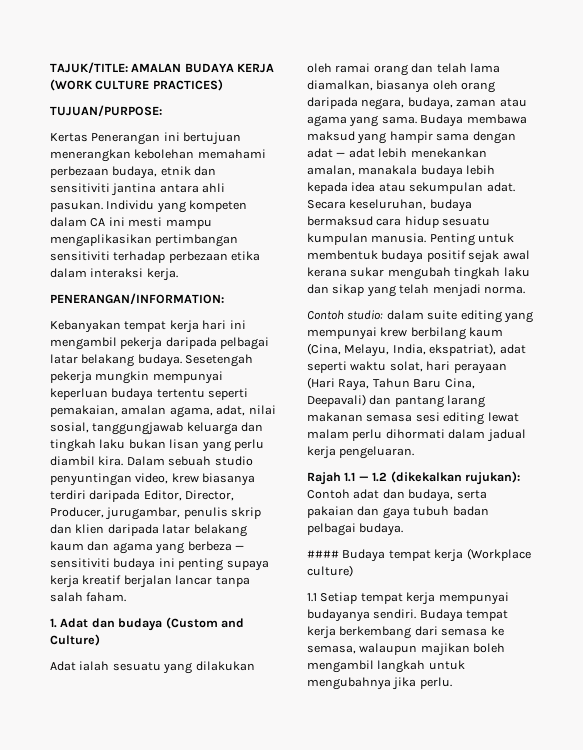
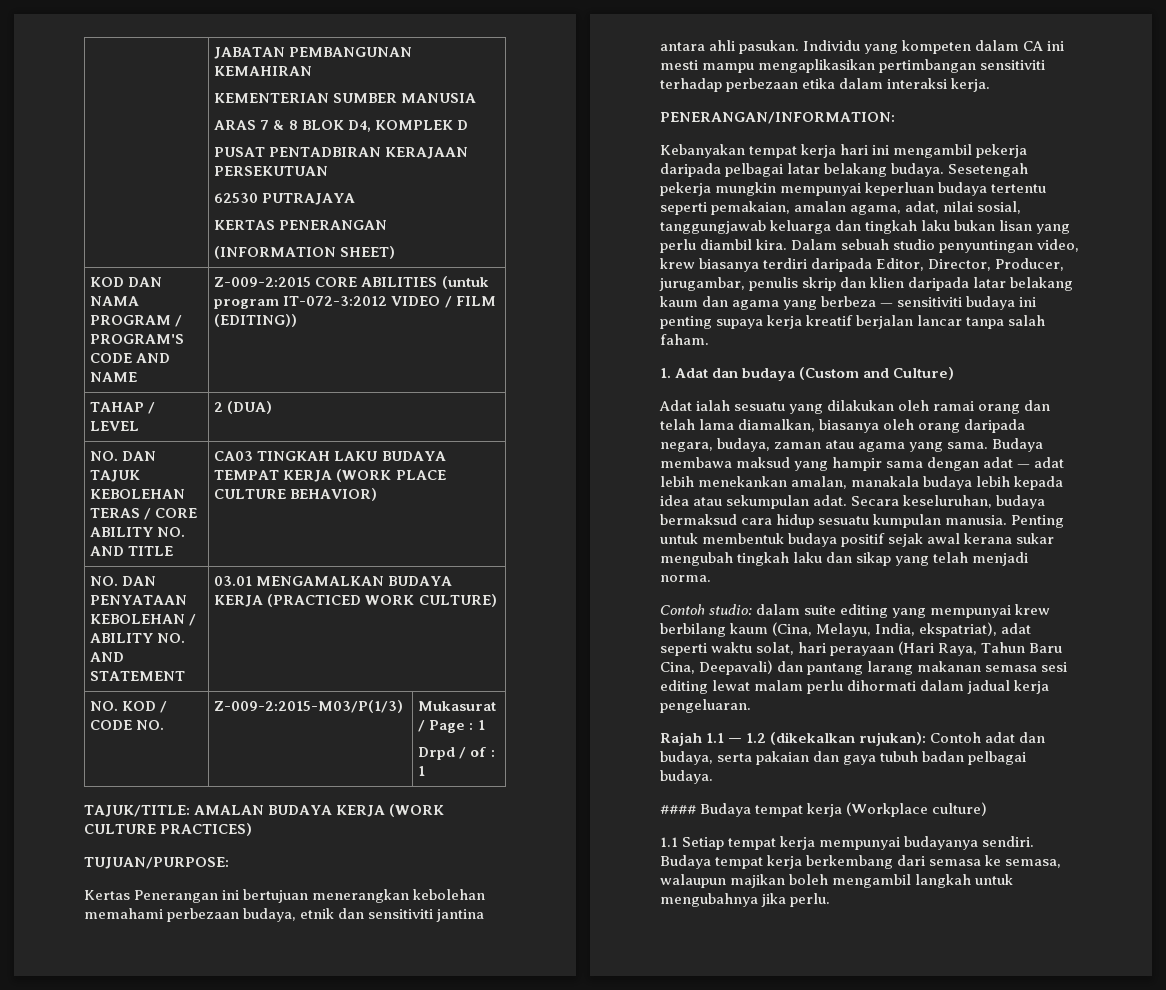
+ | JABATAN PEMBANGUNAN KEMAHIRAN
+ KEMENTERIAN SUMBER MANUSIA
+ ARAS 7 & 8 BLOK D4, KOMPLEK D
+ PUSAT PENTADBIRAN KERAJAAN PERSEKUTUAN
+ 62530 PUTRAJAYA
+ KERTAS PENERANGAN
+ (INFORMATION SHEET)
+ KOD DAN NAMA PROGRAM / PROGRAM'S CODE AND NAME | Z-009-2:2015 CORE ABILITIES (untuk program IT-072-3:2012 VIDEO / FILM (EDITING))
+ TAHAP / LEVEL | 2 (DUA)
+ NO. DAN TAJUK KEBOLEHAN TERAS / CORE ABILITY NO. AND TITLE | CA03 TINGKAH LAKU BUDAYA TEMPAT KERJA (WORK PLACE CULTURE BEHAVIOR)
+ NO. DAN PENYATAAN KEBOLEHAN / ABILITY NO. AND STATEMENT | 03.01 MENGAMALKAN BUDAYA KERJA (PRACTICED WORK CULTURE)
+ NO. KOD / CODE NO. | Z-009-2:2015-M03/P(1/3) | Mukasurat / Page : 1
+ Drpd / of : 1

